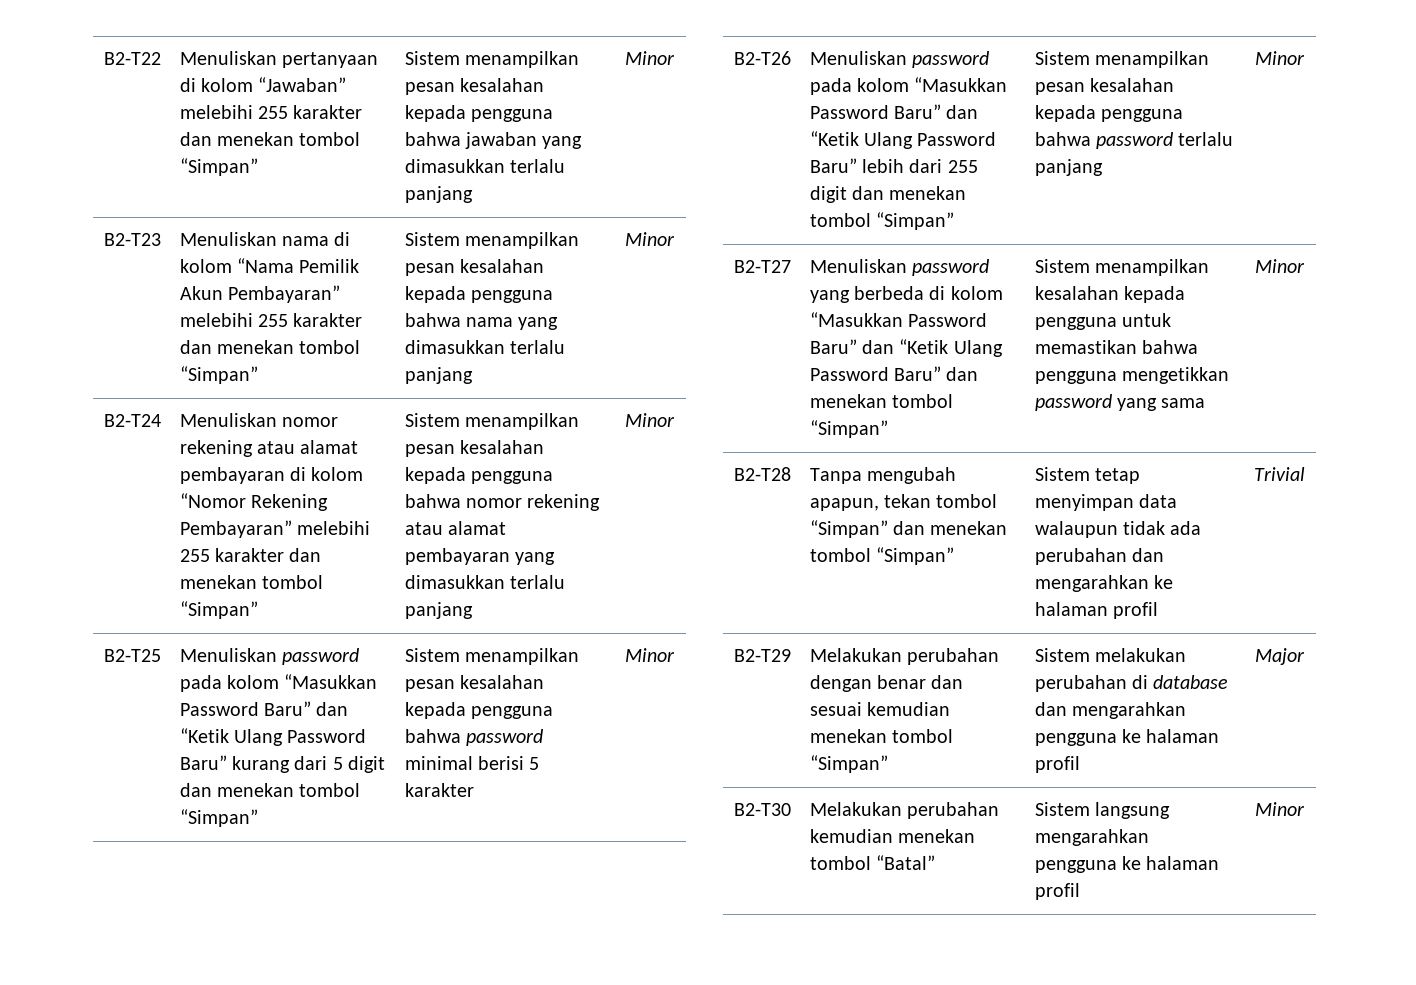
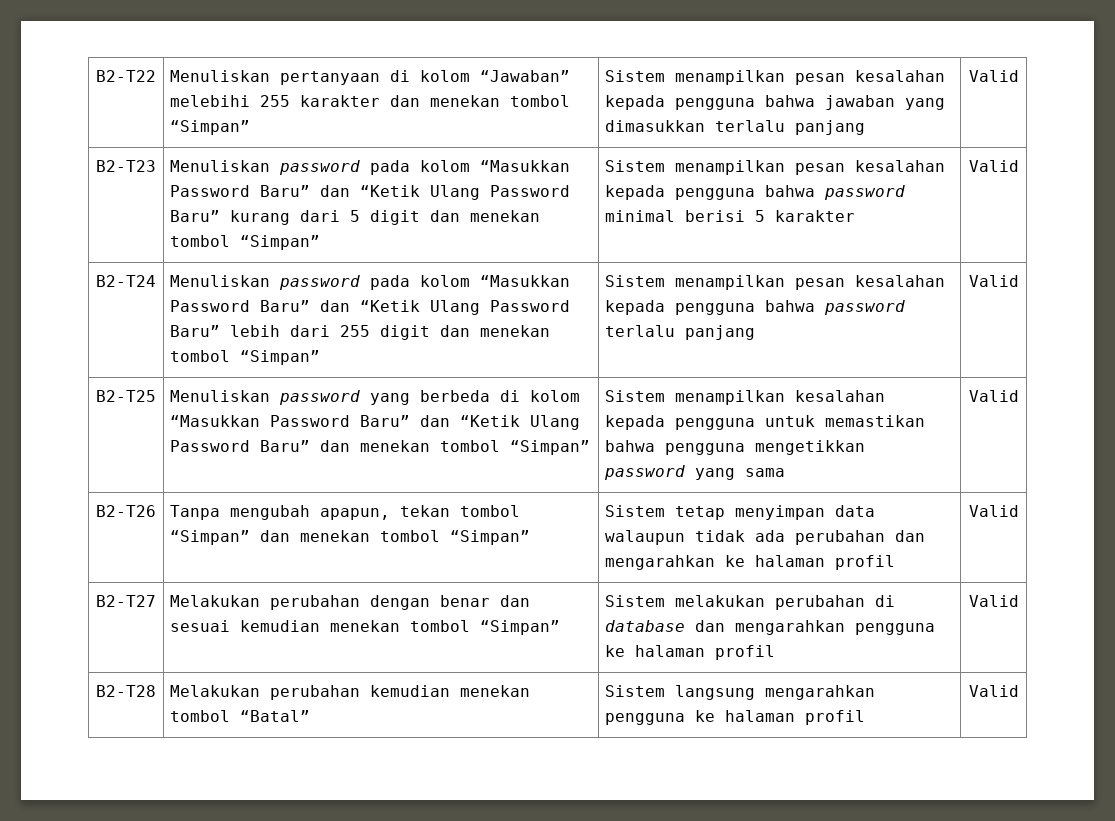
- B2-T22 | Menuliskan pertanyaan di kolom “Jawaban” melebihi 255 karakter dan menekan tombol “Simpan” | Sistem menampilkan pesan kesalahan kepada pengguna bahwa jawaban yang dimasukkan terlalu panjang | Minor
+ B2-T22 | Menuliskan pertanyaan di kolom “Jawaban” melebihi 255 karakter dan menekan tombol “Simpan” | Sistem menampilkan pesan kesalahan kepada pengguna bahwa jawaban yang dimasukkan terlalu panjang | Valid
- B2-T23 | Menuliskan nama di kolom “Nama Pemilik Akun Pembayaran” melebihi 255 karakter dan menekan tombol “Simpan” | Sistem menampilkan pesan kesalahan kepada pengguna bahwa nama yang dimasukkan terlalu panjang | Minor
- B2-T24 | Menuliskan nomor rekening atau alamat pembayaran di kolom “Nomor Rekening Pembayaran” melebihi 255 karakter dan menekan tombol “Simpan” | Sistem menampilkan pesan kesalahan kepada pengguna bahwa nomor rekening atau alamat pembayaran yang dimasukkan terlalu panjang | Minor
- B2-T25 | Menuliskan password pada kolom “Masukkan Password Baru” dan “Ketik Ulang Password Baru” kurang dari 5 digit dan menekan tombol “Simpan” | Sistem menampilkan pesan kesalahan kepada pengguna bahwa password minimal berisi 5 karakter | Minor
- B2-T26 | Menuliskan password pada kolom “Masukkan Password Baru” dan “Ketik Ulang Password Baru” lebih dari 255 digit dan menekan tombol “Simpan” | Sistem menampilkan pesan kesalahan kepada pengguna bahwa password terlalu panjang | Minor
- B2-T27 | Menuliskan password yang berbeda di kolom “Masukkan Password Baru” dan “Ketik Ulang Password Baru” dan menekan tombol “Simpan” | Sistem menampilkan kesalahan kepada pengguna untuk memastikan bahwa pengguna mengetikkan password yang sama | Minor
- B2-T28 | Tanpa mengubah apapun, tekan tombol “Simpan” dan menekan tombol “Simpan” | Sistem tetap menyimpan data walaupun tidak ada perubahan dan mengarahkan ke halaman profil | Trivial
- B2-T29 | Melakukan perubahan dengan benar dan sesuai kemudian menekan tombol “Simpan” | Sistem melakukan perubahan di database dan mengarahkan pengguna ke halaman profil | Major
- B2-T30 | Melakukan perubahan kemudian menekan tombol “Batal” | Sistem langsung mengarahkan pengguna ke halaman profil | Minor
+ B2-T23 | Menuliskan password pada kolom “Masukkan Password Baru” dan “Ketik Ulang Password Baru” kurang dari 5 digit dan menekan tombol “Simpan” | Sistem menampilkan pesan kesalahan kepada pengguna bahwa password minimal berisi 5 karakter | Valid
+ B2-T24 | Menuliskan password pada kolom “Masukkan Password Baru” dan “Ketik Ulang Password Baru” lebih dari 255 digit dan menekan tombol “Simpan” | Sistem menampilkan pesan kesalahan kepada pengguna bahwa password terlalu panjang | Valid
+ B2-T25 | Menuliskan password yang berbeda di kolom “Masukkan Password Baru” dan “Ketik Ulang Password Baru” dan menekan tombol “Simpan” | Sistem menampilkan kesalahan kepada pengguna untuk memastikan bahwa pengguna mengetikkan password yang sama | Valid
+ B2-T26 | Tanpa mengubah apapun, tekan tombol “Simpan” dan menekan tombol “Simpan” | Sistem tetap menyimpan data walaupun tidak ada perubahan dan mengarahkan ke halaman profil | Valid
+ B2-T27 | Melakukan perubahan dengan benar dan sesuai kemudian menekan tombol “Simpan” | Sistem melakukan perubahan di database dan mengarahkan pengguna ke halaman profil | Valid
+ B2-T28 | Melakukan perubahan kemudian menekan tombol “Batal” | Sistem langsung mengarahkan pengguna ke halaman profil | Valid

